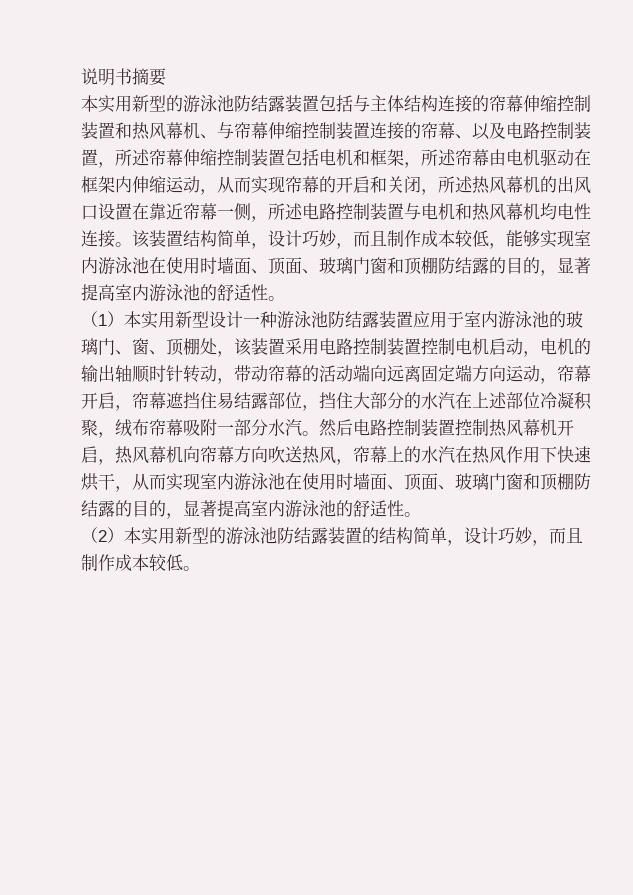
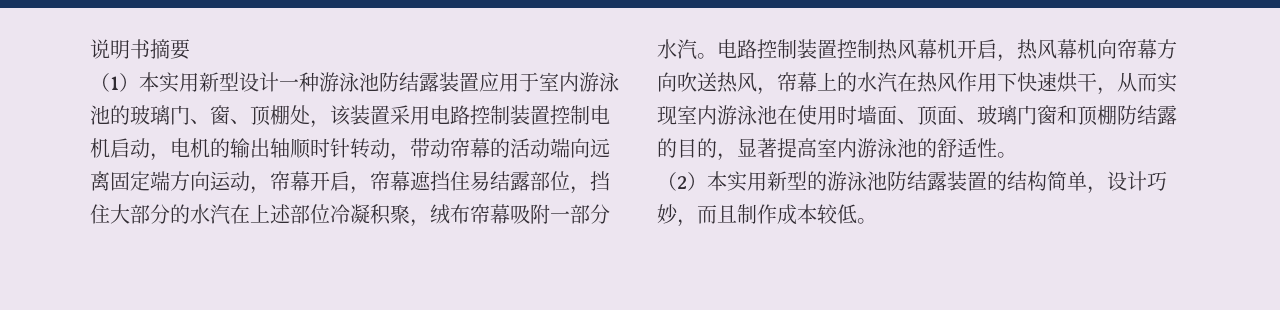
- 本实用新型的游泳池防结露装置包括与主体结构连接的帘幕伸缩控制装置和热风幕机、与帘幕伸缩控制装置连接的帘幕、以及电路控制装置，所述帘幕伸缩控制装置包括电机和框架，所述帘幕由电机驱动在框架内伸缩运动，从而实现帘幕的开启和关闭，所述热风幕机的出风口设置在靠近帘幕一侧，所述电路控制装置与电机和热风幕机均电性连接。该装置结构简单，设计巧妙，而且制作成本较低，能够实现室内游泳池在使用时墙面、顶面、玻璃门窗和顶棚防结露的目的，显著提高室内游泳池的舒适性。
- 然后电路控制装置控制热风幕机开启，热风幕机向帘幕方向吹送热风，帘幕上的水汽在热风作用下快速烘干，从而实现室内游泳池在使用时墙面、顶面、玻璃门窗和顶棚防结露的目的，显著提高室内游泳池的舒适性。
+ 电路控制装置控制热风幕机开启，热风幕机向帘幕方向吹送热风，帘幕上的水汽在热风作用下快速烘干，从而实现室内游泳池在使用时墙面、顶面、玻璃门窗和顶棚防结露的目的，显著提高室内游泳池的舒适性。

